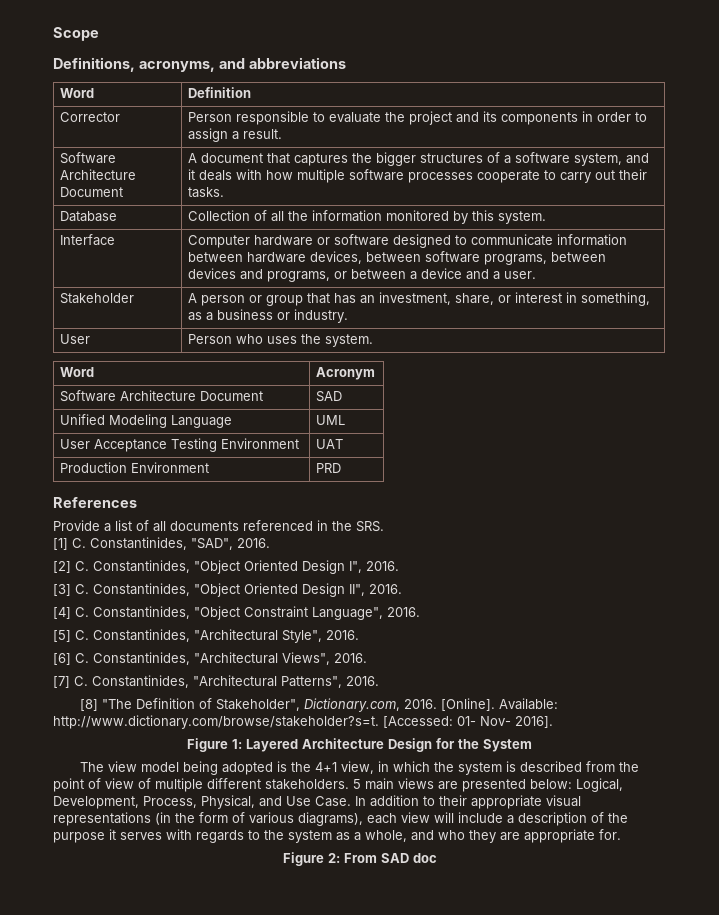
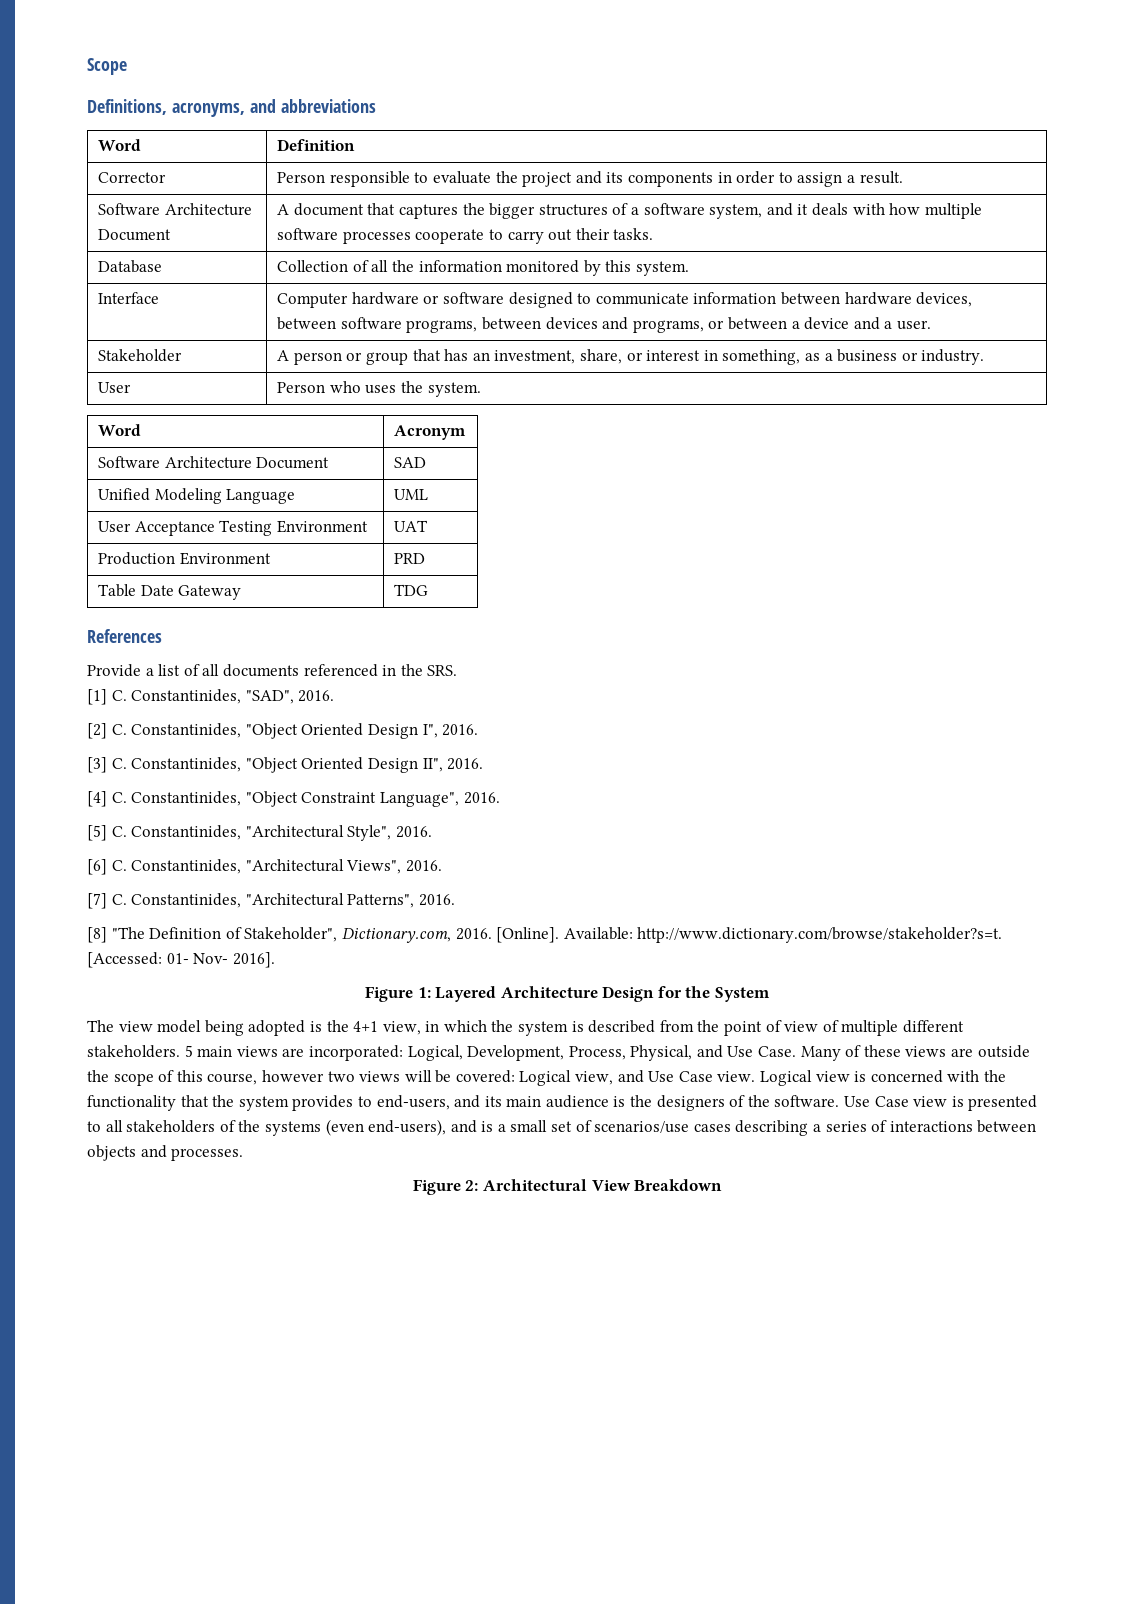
+ Table Date Gateway | TDG
- 5 main views are presented below: Logical, Development, Process, Physical, and Use Case.
+ 5 main views are incorporated: Logical, Development, Process, Physical, and Use Case.
- In addition to their appropriate visual representations (in the form of various diagrams), each view will include a description of the purpose it serves with regards to the system as a whole, and who they are appropriate for.
+ Many of these views are outside the scope of this course, however two views will be covered: Logical view, and Use Case view. Logical view is concerned with the functionality that the system provides to end-users, and its main audience is the designers of the software. Use Case view is presented to all stakeholders of the systems (even end-users), and is a small set of scenarios/use cases describing a series of interactions between objects and processes.
- Figure 2: From SAD doc
+ Figure 2: Architectural View Breakdown

